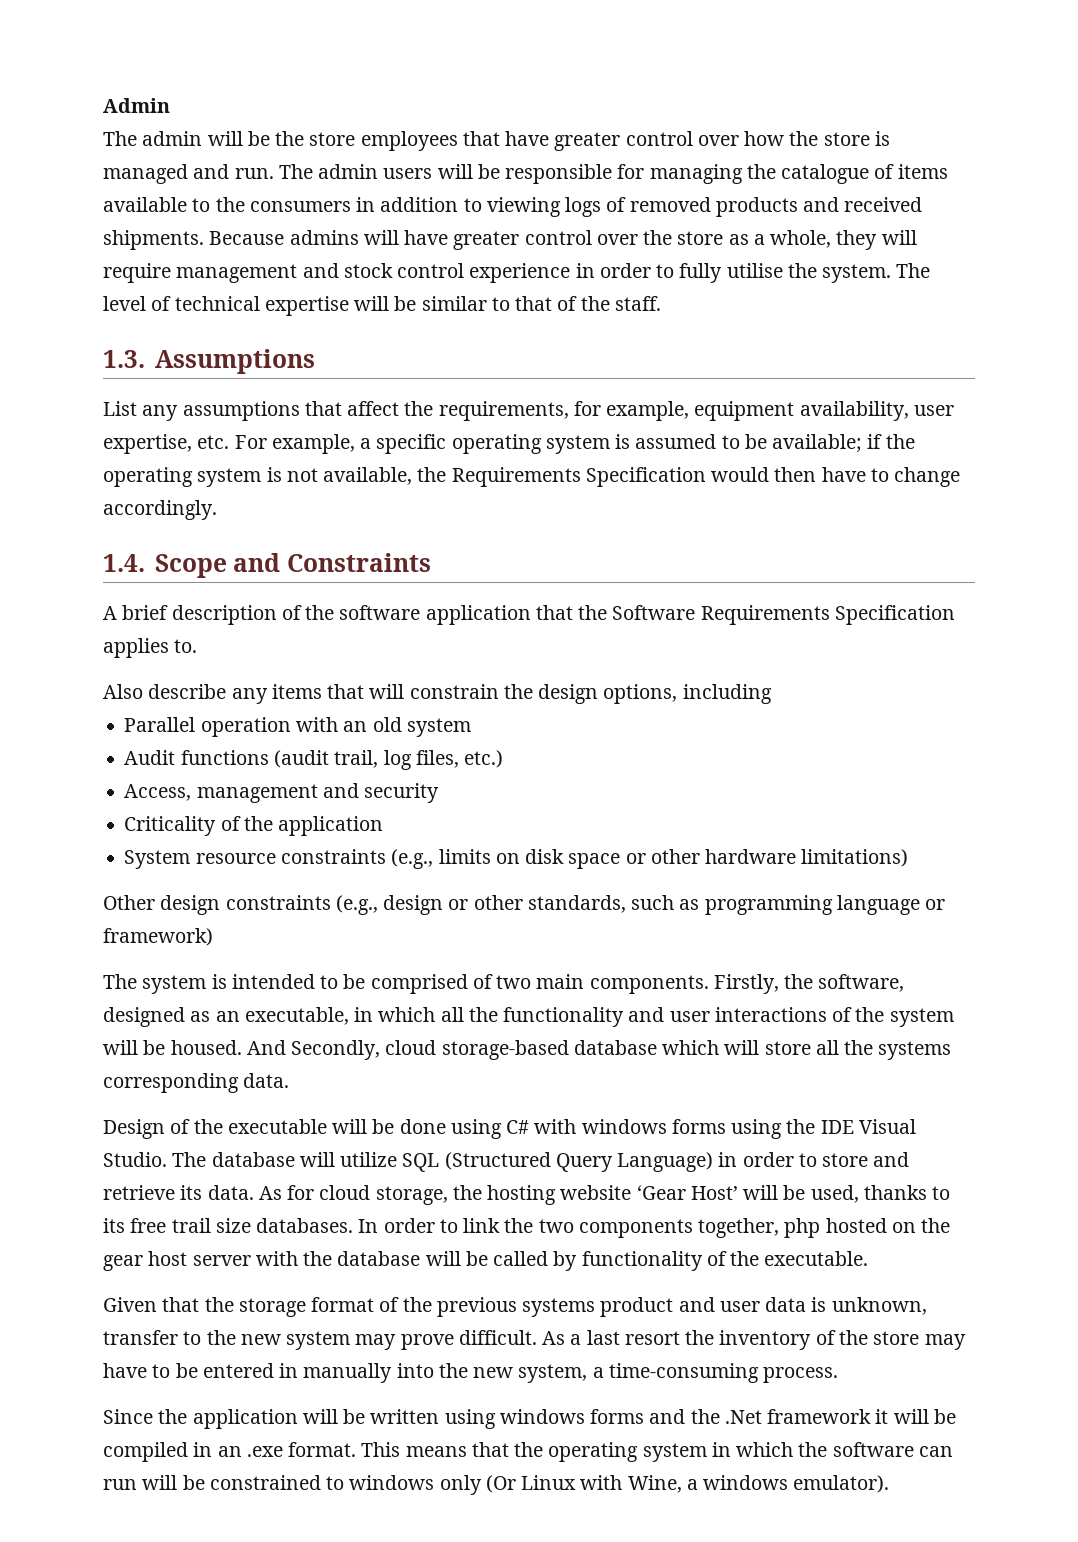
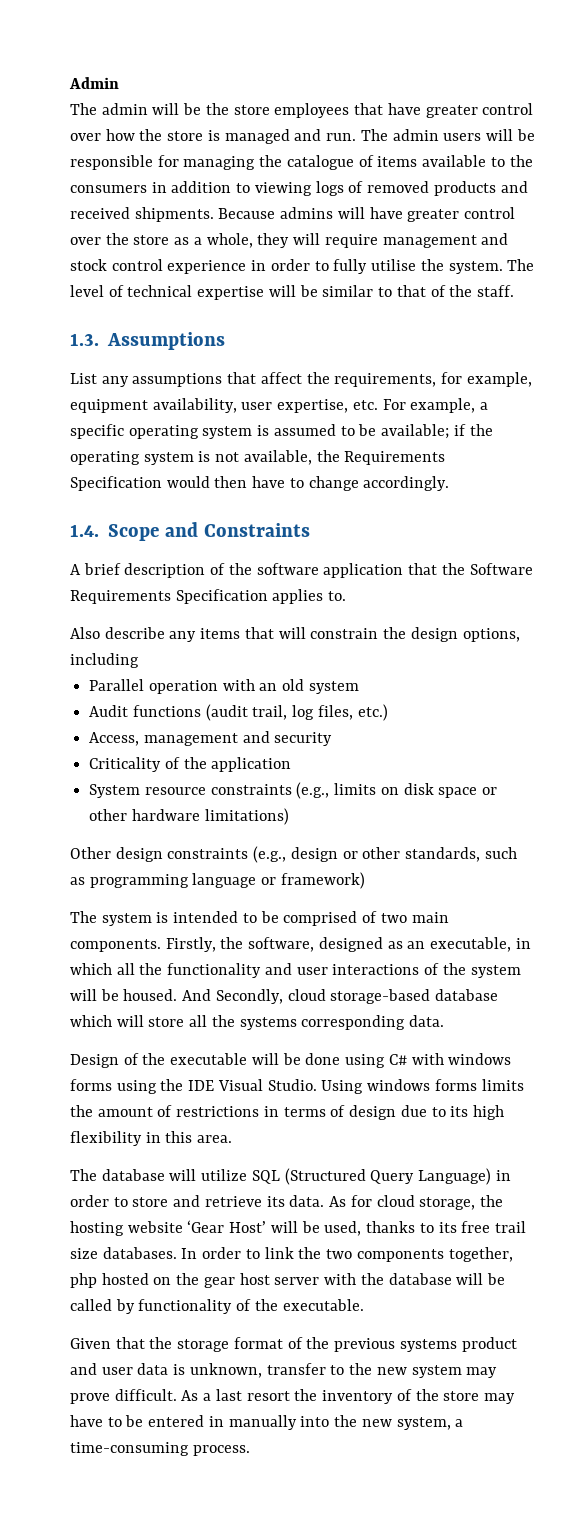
- Design of the executable will be done using C# with windows forms using the IDE Visual Studio. The database will utilize SQL (Structured Query Language) in order to store and retrieve its data.
+ Design of the executable will be done using C# with windows forms using the IDE Visual Studio. Using windows forms limits the amount of restrictions in terms of design due to its high flexibility in this area.
+ The database will utilize SQL (Structured Query Language) in order to store and retrieve its data.
- Since the application will be written using windows forms and the .Net framework it will be compiled in an .exe format. This means that the operating system in which the software can run will be constrained to windows only (Or Linux with Wine, a windows emulator).

